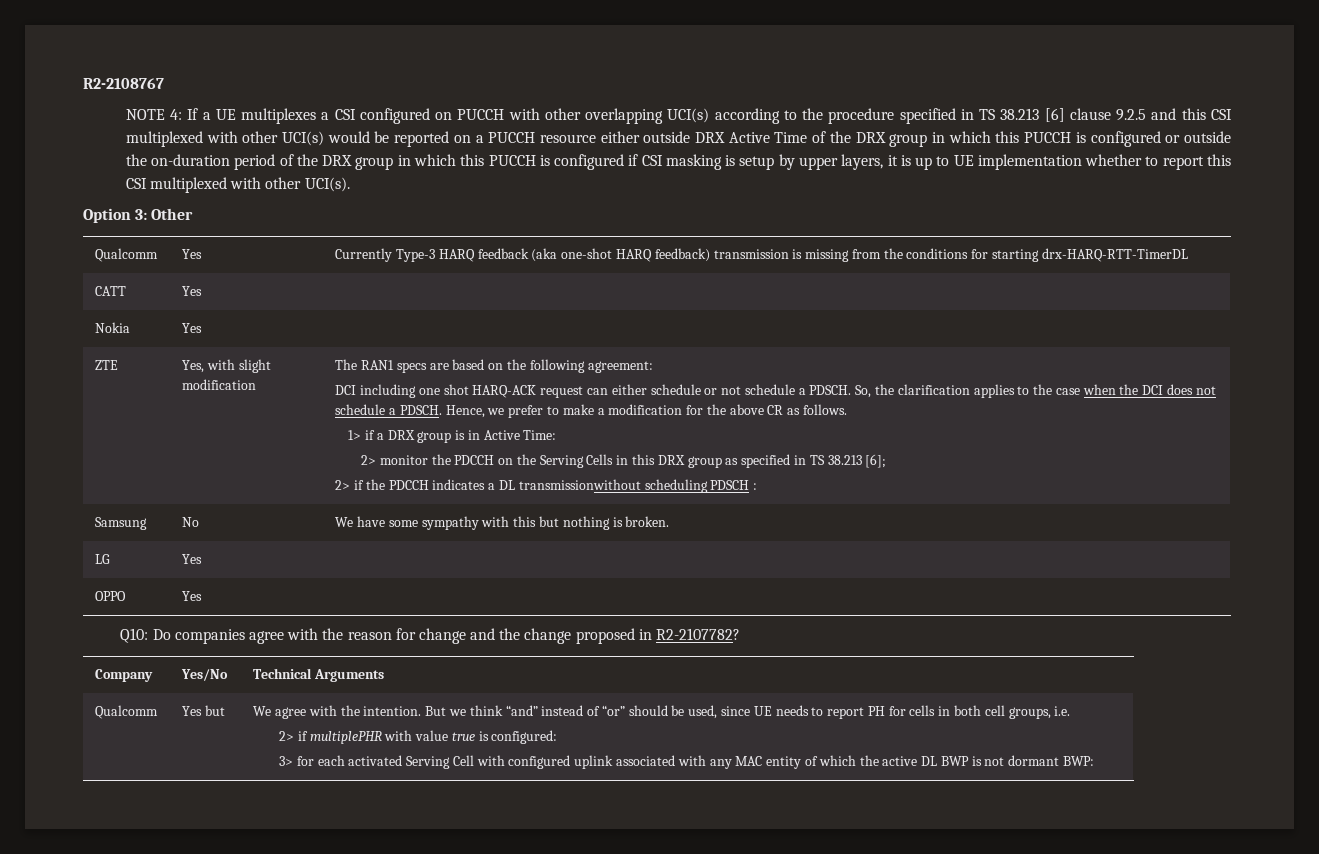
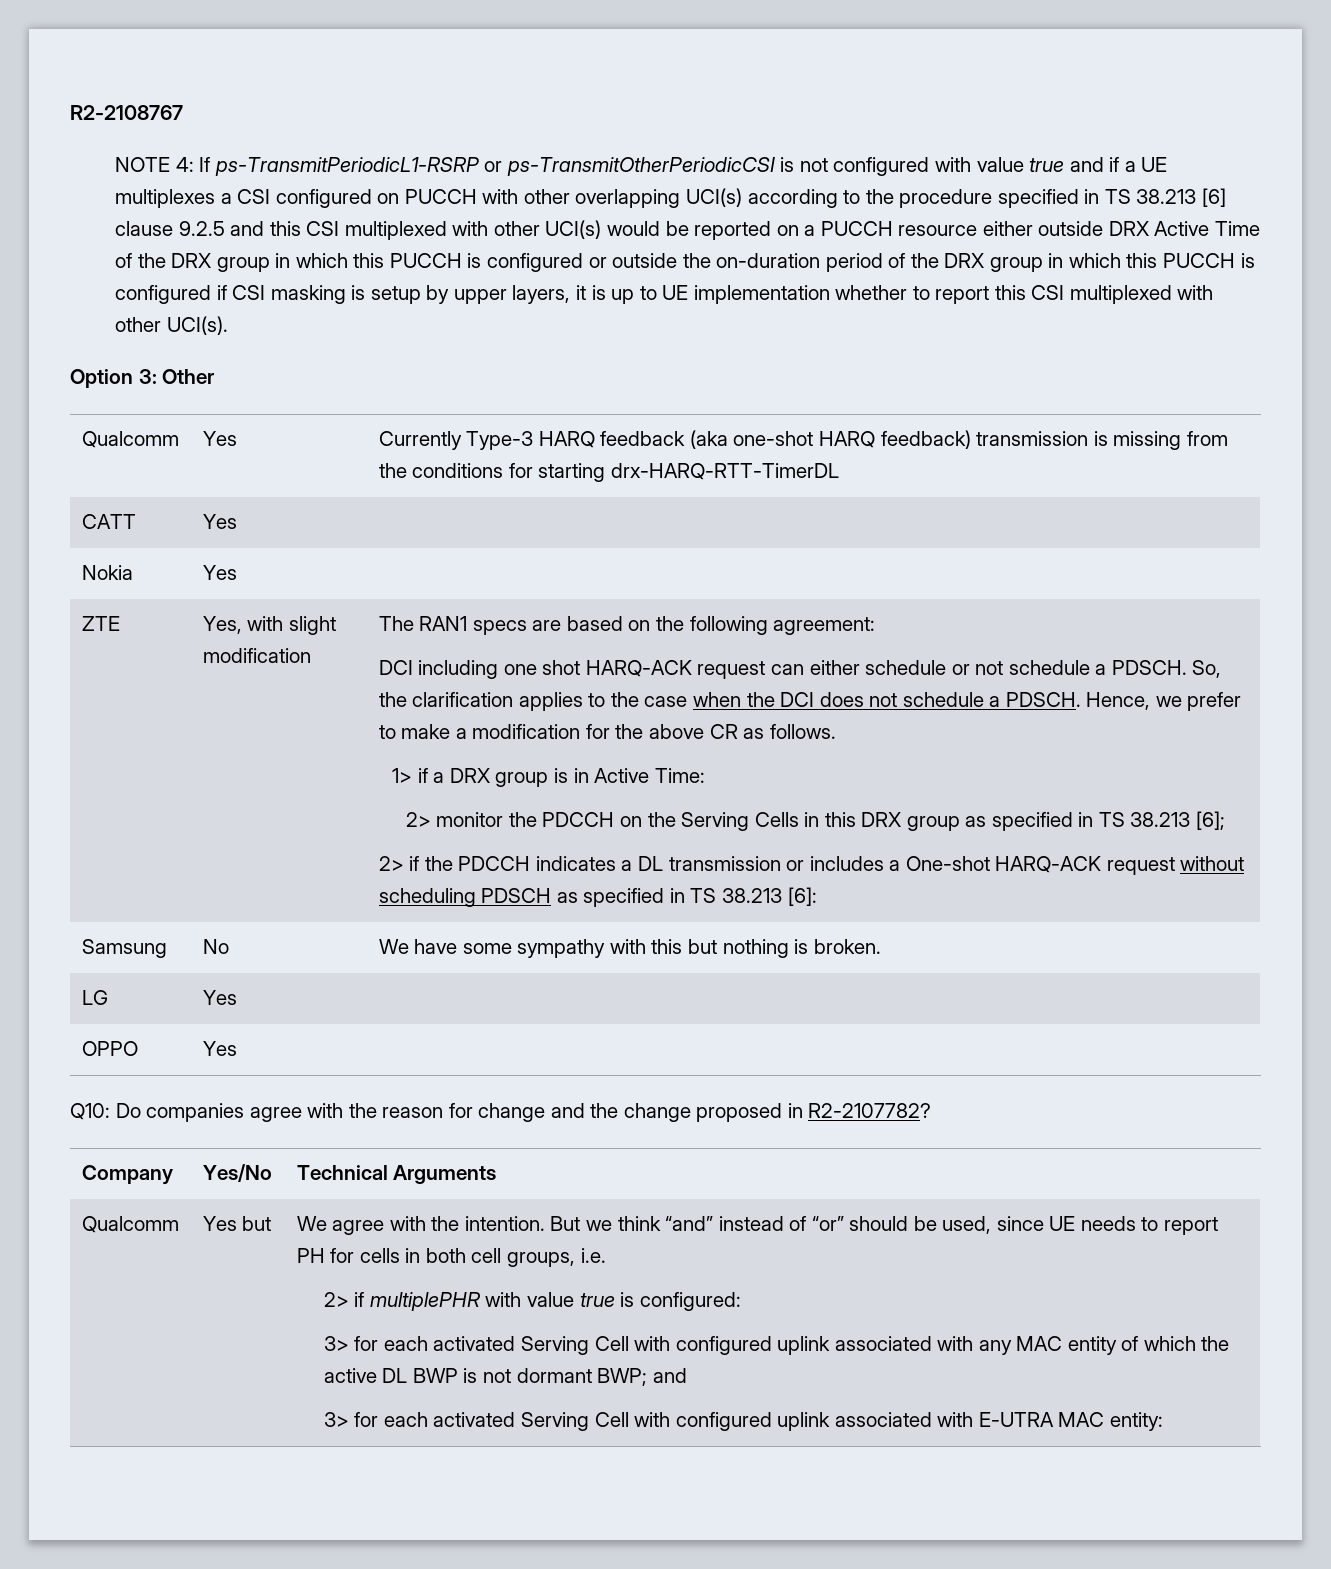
- If a UE multiplexes a CSI configured on PUCCH with other overlapping UCI(s) according to the procedure specified in TS 38.213 [6] clause 9.2.5 and this CSI multiplexed with other UCI(s) would be reported on a PUCCH resource either outside DRX Active Time of the DRX group in which this PUCCH is configured or outside the on-duration period of the DRX group in which this PUCCH is configured if CSI masking is setup by upper layers, it is up to UE implementation whether to report this CSI multiplexed with other UCI(s).
+ If ps-TransmitPeriodicL1-RSRP or ps-TransmitOtherPeriodicCSI is not configured with value true and if a UE multiplexes a CSI configured on PUCCH with other overlapping UCI(s) according to the procedure specified in TS 38.213 [6] clause 9.2.5 and this CSI multiplexed with other UCI(s) would be reported on a PUCCH resource either outside DRX Active Time of the DRX group in which this PUCCH is configured or outside the on-duration period of the DRX group in which this PUCCH is configured if CSI masking is setup by upper layers, it is up to UE implementation whether to report this CSI multiplexed with other UCI(s).
- 2> if the PDCCH indicates a DL transmissionwithout scheduling PDSCH :
+ 2> if the PDCCH indicates a DL transmission or includes a One-shot HARQ-ACK request without scheduling PDSCH as specified in TS 38.213 [6]:
- 3> for each activated Serving Cell with configured uplink associated with any MAC entity of which the active DL BWP is not dormant BWP:
+ 3> for each activated Serving Cell with configured uplink associated with any MAC entity of which the active DL BWP is not dormant BWP; and
+ 3> for each activated Serving Cell with configured uplink associated with E-UTRA MAC entity:

